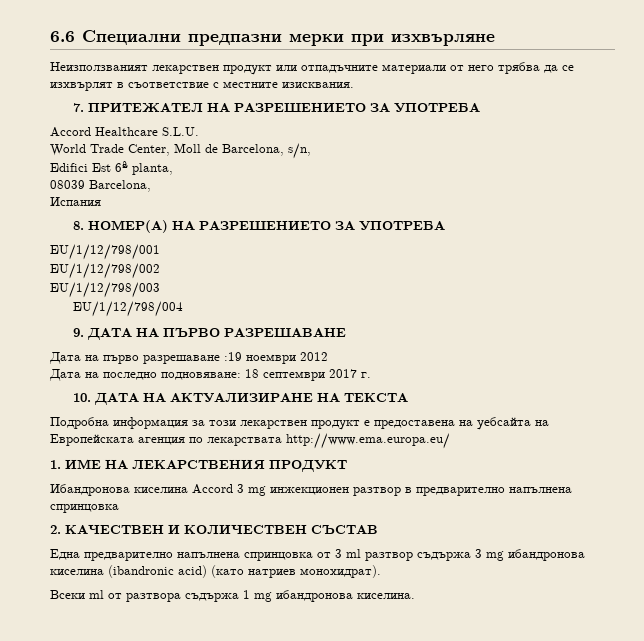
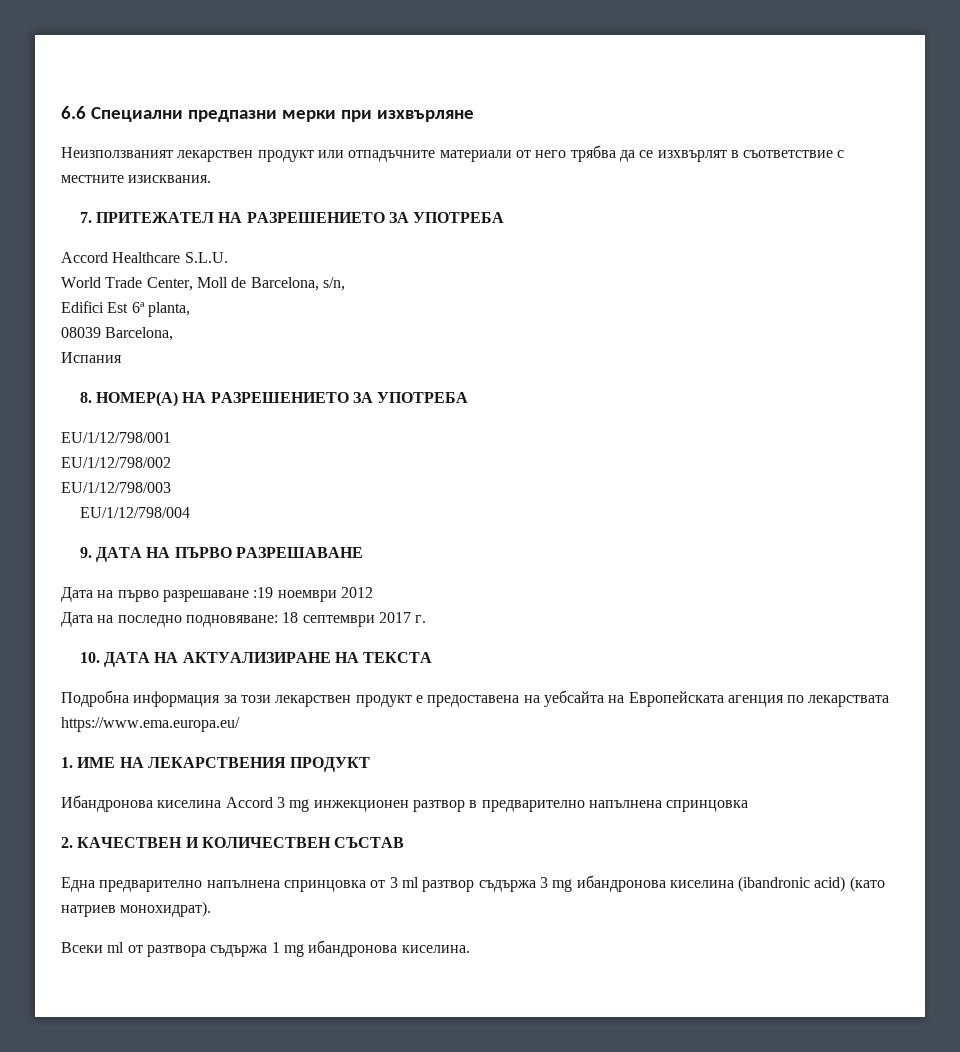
- Подробна информация за този лекарствен продукт е предоставена на уебсайта на Европейската агенция по лекарствата http://www.ema.europa.eu/
+ Подробна информация за този лекарствен продукт е предоставена на уебсайта на Европейската агенция по лекарствата https://www.ema.europa.eu/

